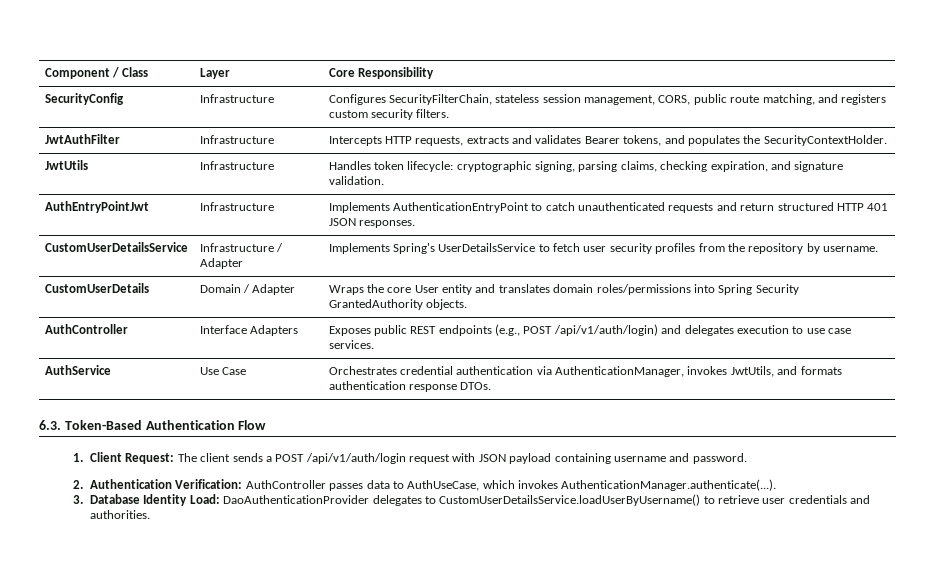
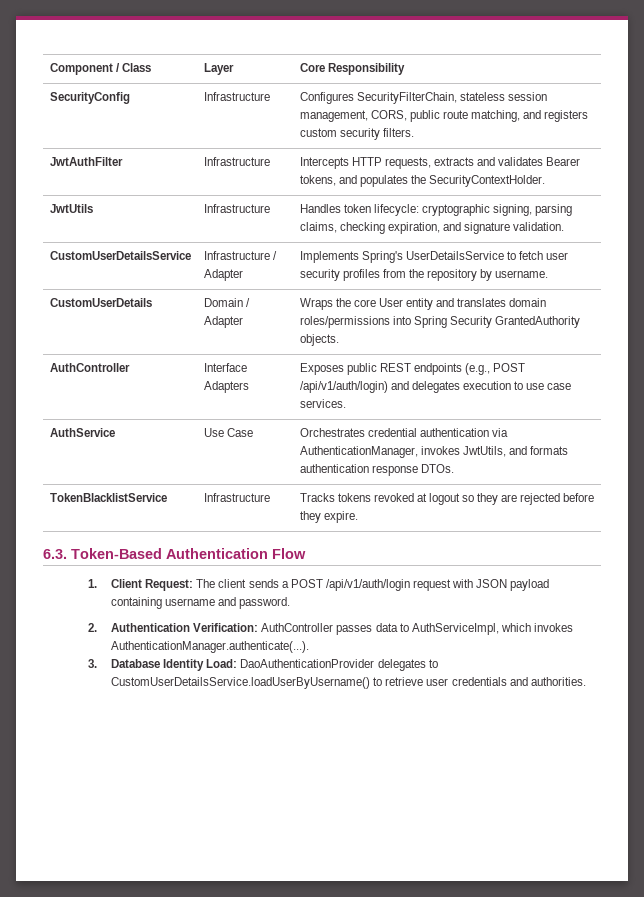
- AuthEntryPointJwt | Infrastructure | Implements AuthenticationEntryPoint to catch unauthenticated requests and return structured HTTP 401 JSON responses.
+ TokenBlacklistService | Infrastructure | Tracks tokens revoked at logout so they are rejected before they expire.
- 2. Authentication Verification: AuthController passes data to AuthUseCase, which invokes AuthenticationManager.authenticate(...).
+ 2. Authentication Verification: AuthController passes data to AuthServiceImpl, which invokes AuthenticationManager.authenticate(...).

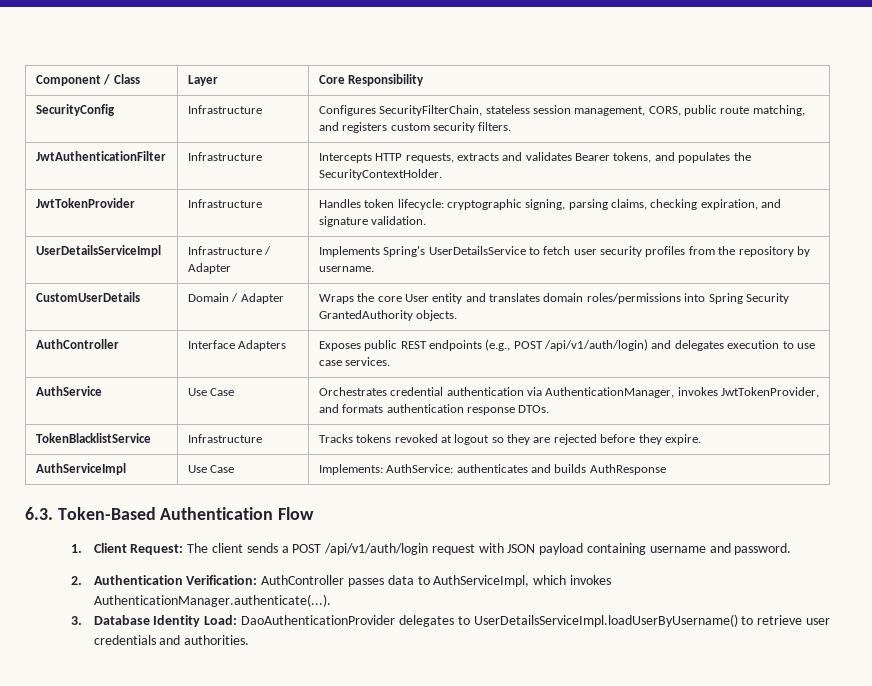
- JwtAuthFilter | Infrastructure | Intercepts HTTP requests, extracts and validates Bearer tokens, and populates the SecurityContextHolder.
+ JwtAuthenticationFilter | Infrastructure | Intercepts HTTP requests, extracts and validates Bearer tokens, and populates the SecurityContextHolder.
- JwtUtils | Infrastructure | Handles token lifecycle: cryptographic signing, parsing claims, checking expiration, and signature validation.
+ JwtTokenProvider | Infrastructure | Handles token lifecycle: cryptographic signing, parsing claims, checking expiration, and signature validation.
- CustomUserDetailsService | Infrastructure / Adapter | Implements Spring's UserDetailsService to fetch user security profiles from the repository by username.
+ UserDetailsServiceImpl | Infrastructure / Adapter | Implements Spring's UserDetailsService to fetch user security profiles from the repository by username.
- AuthService | Use Case | Orchestrates credential authentication via AuthenticationManager, invokes JwtUtils, and formats authentication response DTOs.
+ AuthService | Use Case | Orchestrates credential authentication via AuthenticationManager, invokes JwtTokenProvider, and formats authentication response DTOs.
+ AuthServiceImpl | Use Case | Implements: AuthService: authenticates and builds AuthResponse
- 3. Database Identity Load: DaoAuthenticationProvider delegates to CustomUserDetailsService.loadUserByUsername() to retrieve user credentials and authorities.
+ 3. Database Identity Load: DaoAuthenticationProvider delegates to UserDetailsServiceImpl.loadUserByUsername() to retrieve user credentials and authorities.

